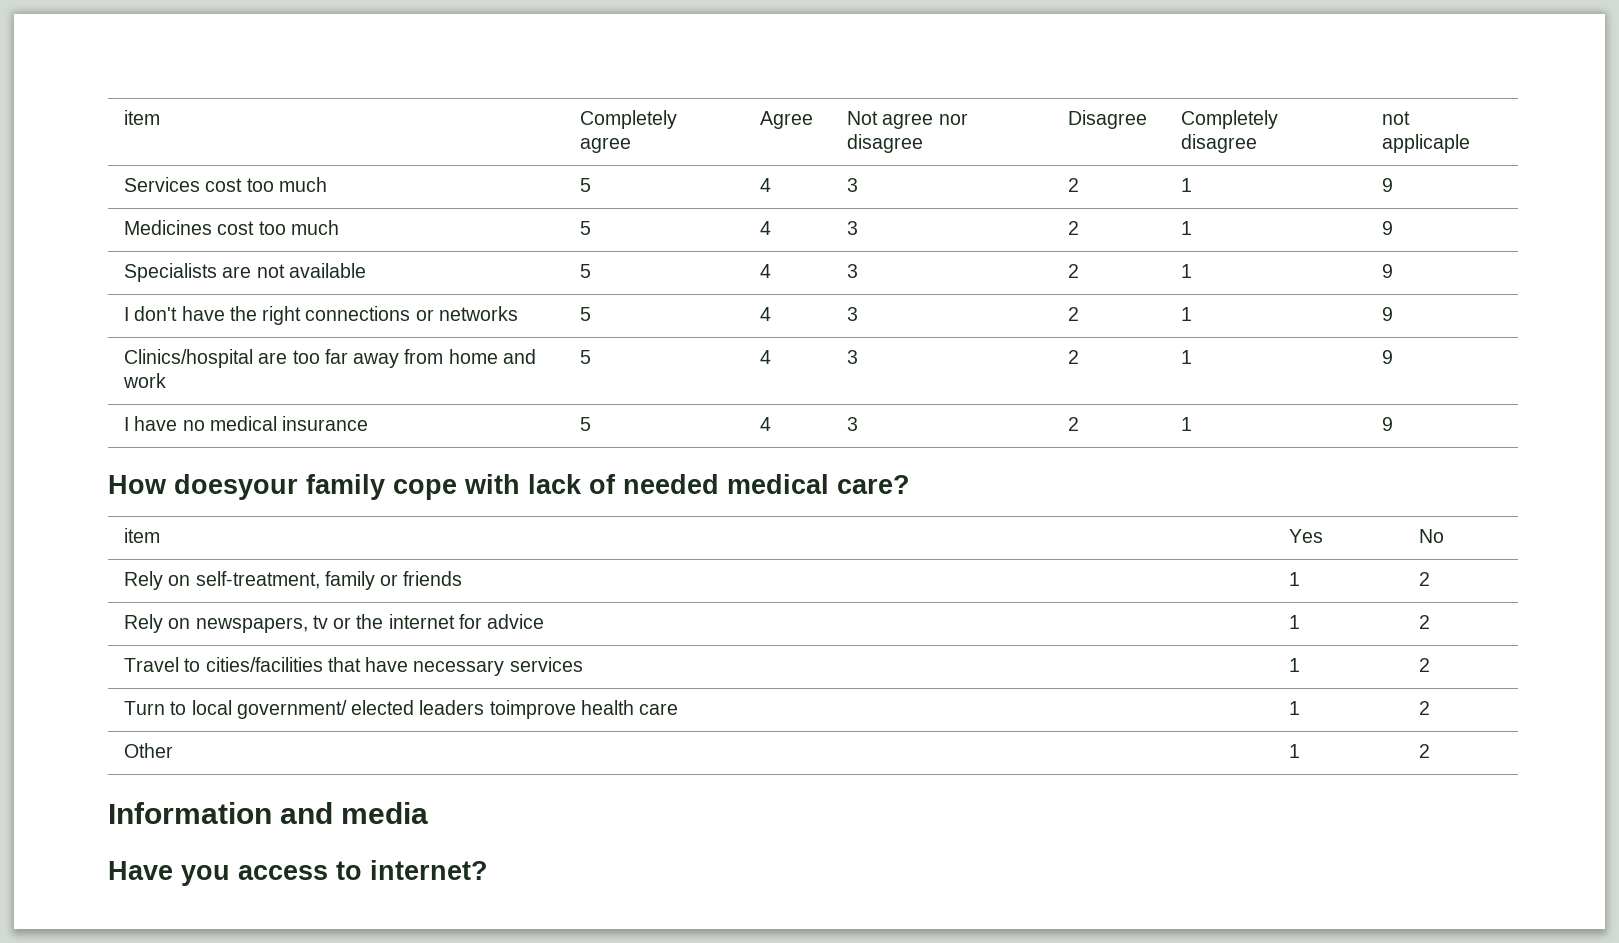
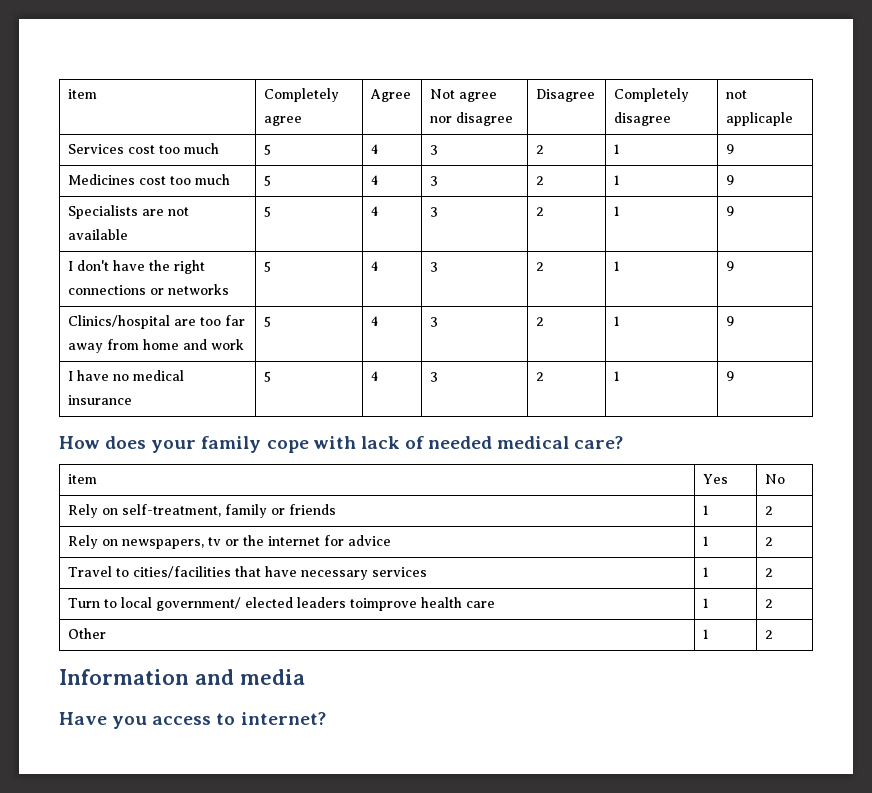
- How doesyour family cope with lack of needed medical care?
+ How does your family cope with lack of needed medical care?

